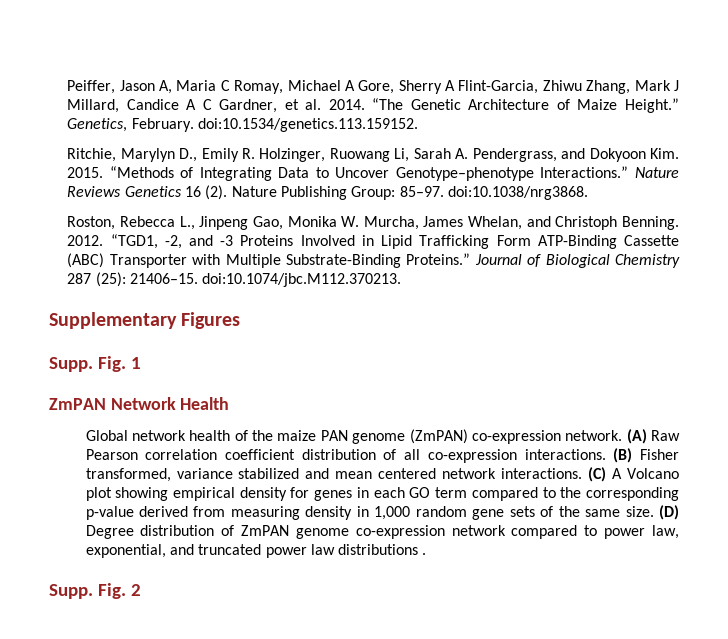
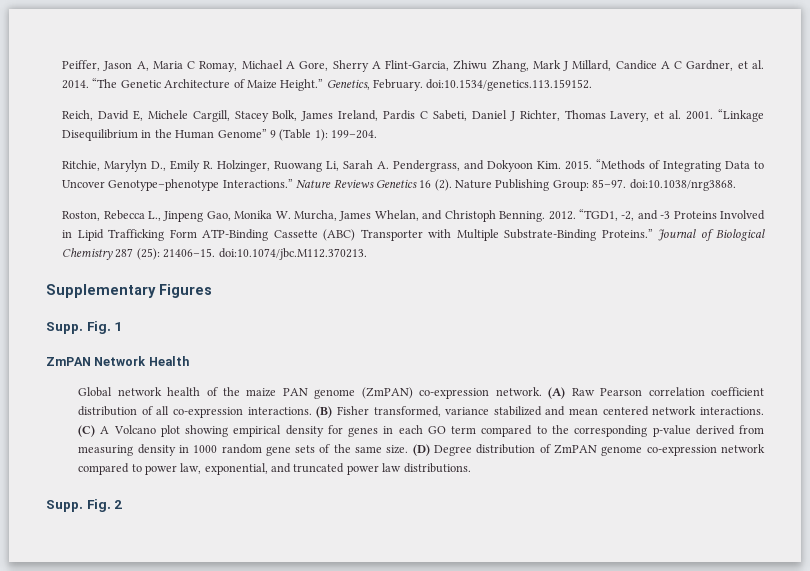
+ Reich, David E, Michele Cargill, Stacey Bolk, James Ireland, Pardis C Sabeti, Daniel J Richter, Thomas Lavery, et al. 2001. “Linkage Disequilibrium in the Human Genome” 9 (Table 1): 199–204.
- (C) A Volcano plot showing empirical density for genes in each GO term compared to the corresponding p-value derived from measuring density in 1,000 random gene sets of the same size.
+ (C) A Volcano plot showing empirical density for genes in each GO term compared to the corresponding p-value derived from measuring density in 1000 random gene sets of the same size.
- (D) Degree distribution of ZmPAN genome co-expression network compared to power law, exponential, and truncated power law distributions .
+ (D) Degree distribution of ZmPAN genome co-expression network compared to power law, exponential, and truncated power law distributions.

